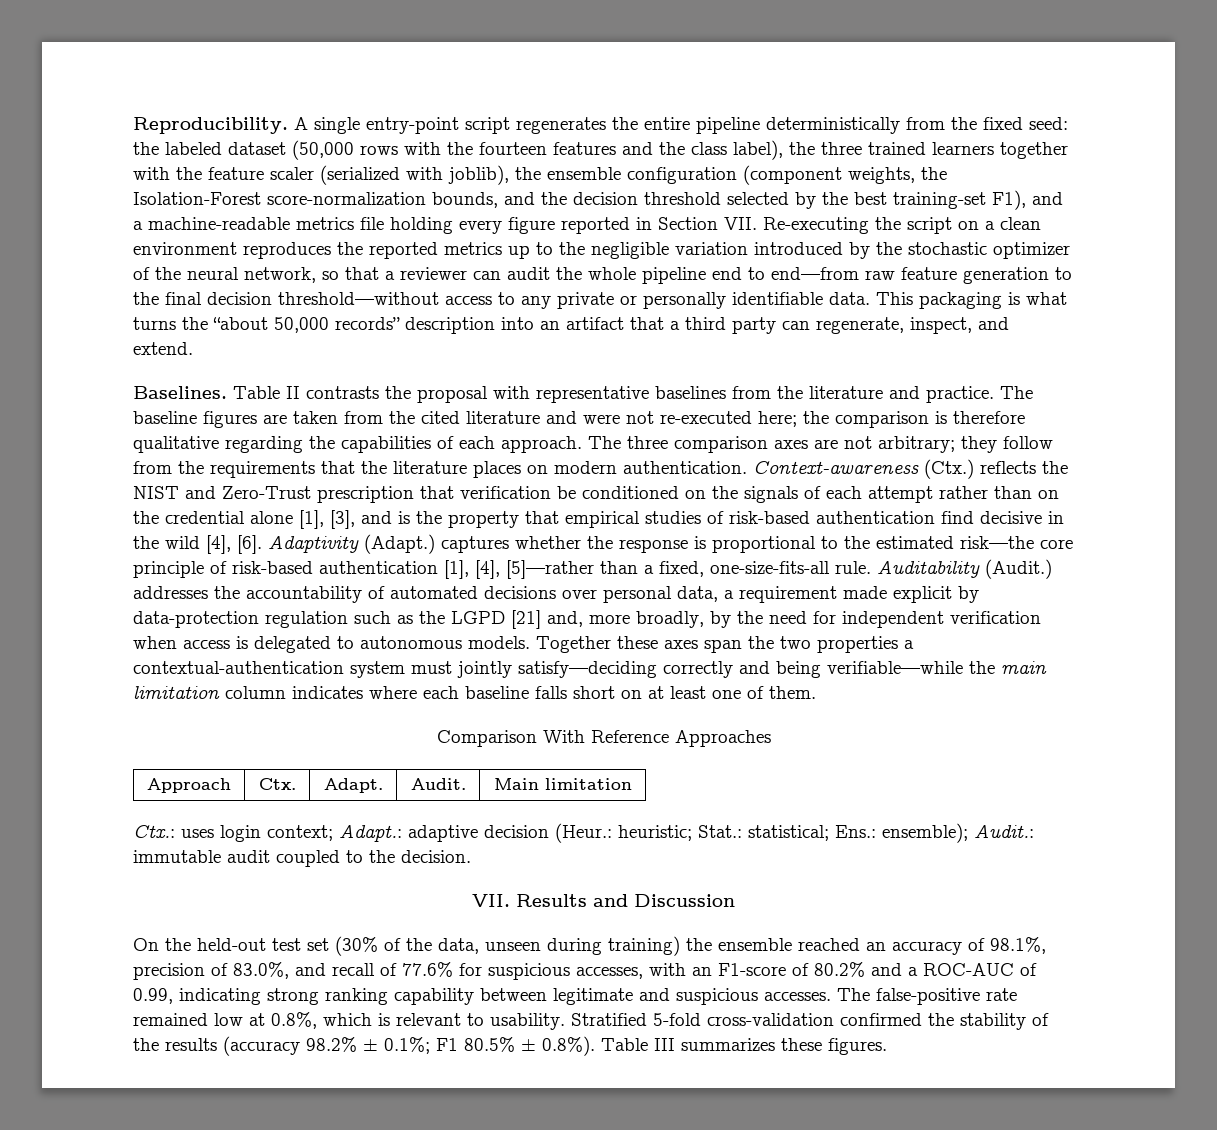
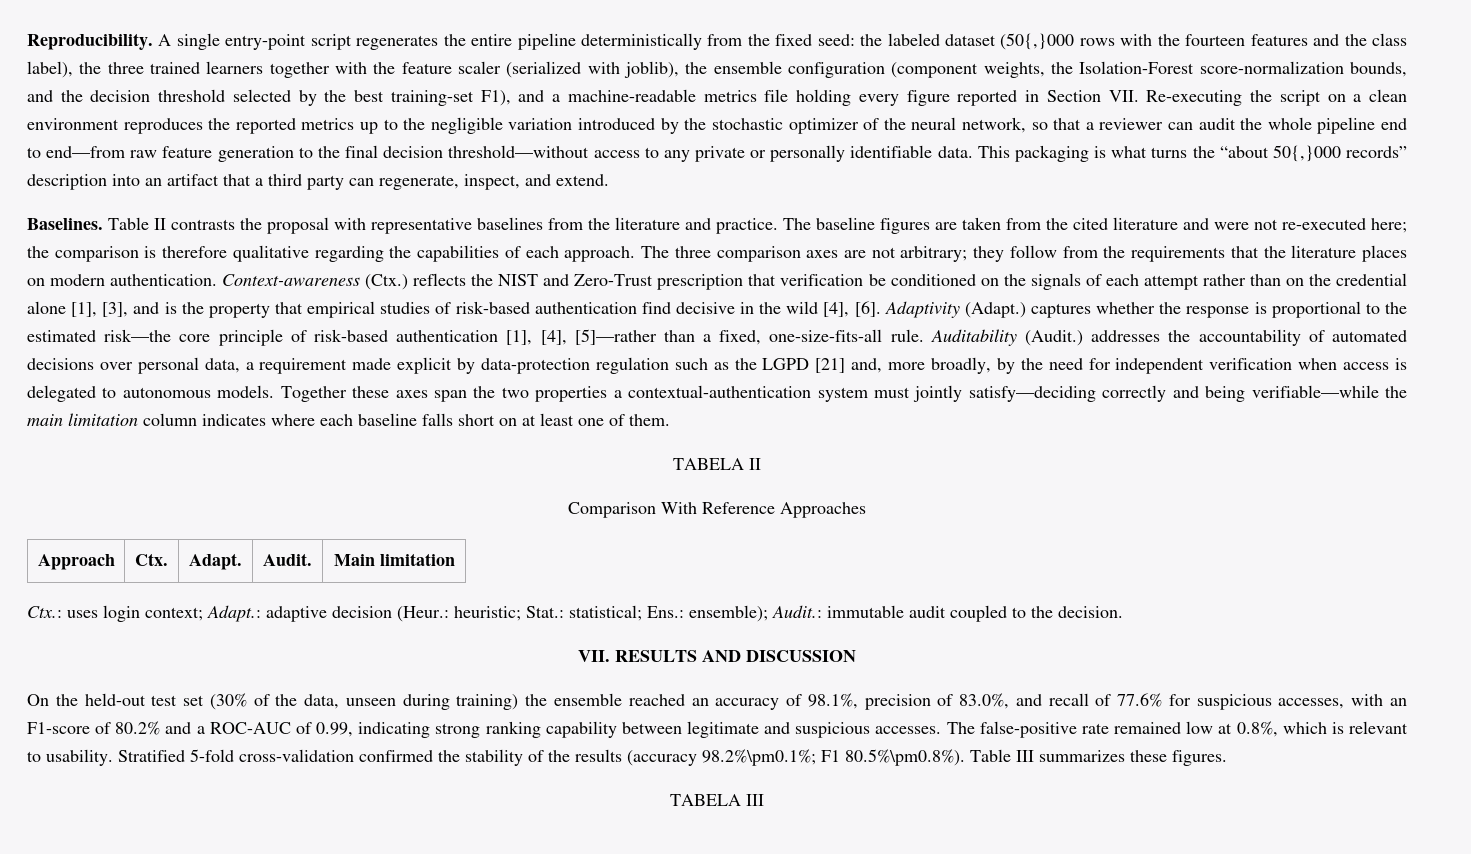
- the labeled dataset (50,000 rows with the fourteen features and the class label), the three trained learners together with the feature scaler (serialized with joblib), the ensemble configuration (component weights, the Isolation-Forest score-normalization bounds, and the decision threshold selected by the best training-set F1), and a machine-readable metrics file holding every figure reported in Section VII. Re-executing the script on a clean environment reproduces the reported metrics up to the negligible variation introduced by the stochastic optimizer of the neural network, so that a reviewer can audit the whole pipeline end to end—from raw feature generation to the final decision threshold—without access to any private or personally identifiable data.
+ the labeled dataset (50{,}000 rows with the fourteen features and the class label), the three trained learners together with the feature scaler (serialized with joblib), the ensemble configuration (component weights, the Isolation-Forest score-normalization bounds, and the decision threshold selected by the best training-set F1), and a machine-readable metrics file holding every figure reported in Section VII. Re-executing the script on a clean environment reproduces the reported metrics up to the negligible variation introduced by the stochastic optimizer of the neural network, so that a reviewer can audit the whole pipeline end to end—from raw feature generation to the final decision threshold—without access to any private or personally identifiable data.
- This packaging is what turns the “about 50,000 records” description into an artifact that a third party can regenerate, inspect, and extend.
+ This packaging is what turns the “about 50{,}000 records” description into an artifact that a third party can regenerate, inspect, and extend.
+ TABELA II
- VII. Results and Discussion
+ VII. RESULTS AND DISCUSSION
- Stratified 5-fold cross-validation confirmed the stability of the results (accuracy 98.2% ± 0.1%; F1 80.5% ± 0.8%). Table III summarizes these figures.
+ Stratified 5-fold cross-validation confirmed the stability of the results (accuracy 98.2%\pm0.1%; F1 80.5%\pm0.8%). Table III summarizes these figures.
+ TABELA III

